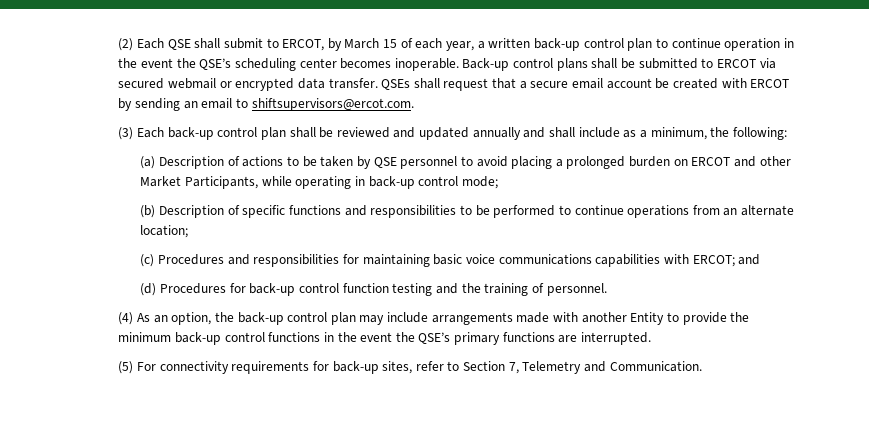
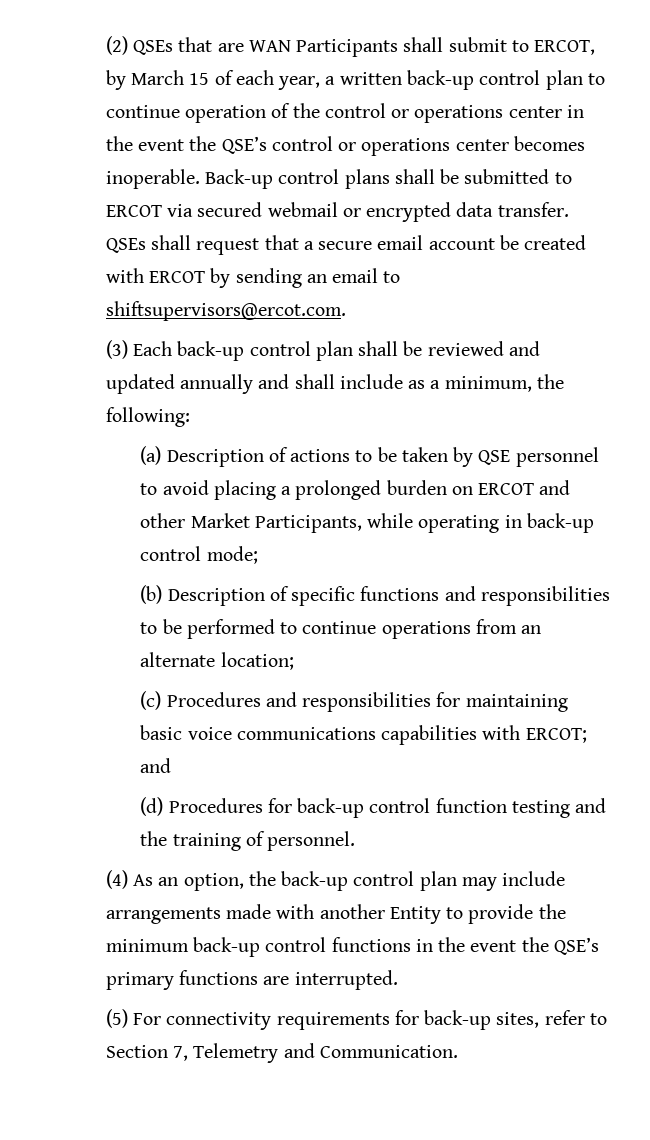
- (2) Each QSE shall submit to ERCOT, by March 15 of each year, a written back-up control plan to continue operation in the event the QSE’s scheduling center becomes inoperable.
+ (2) QSEs that are WAN Participants shall submit to ERCOT, by March 15 of each year, a written back-up control plan to continue operation of the control or operations center in the event the QSE’s control or operations center becomes inoperable.

